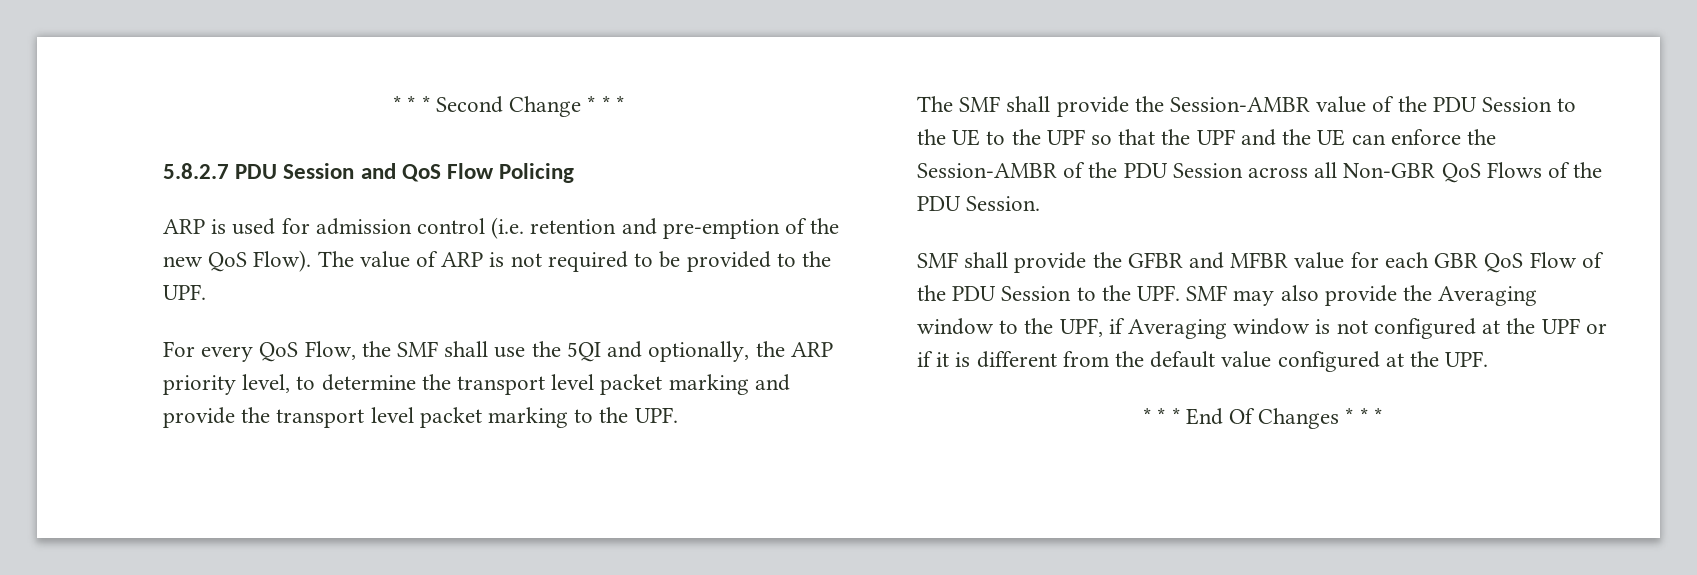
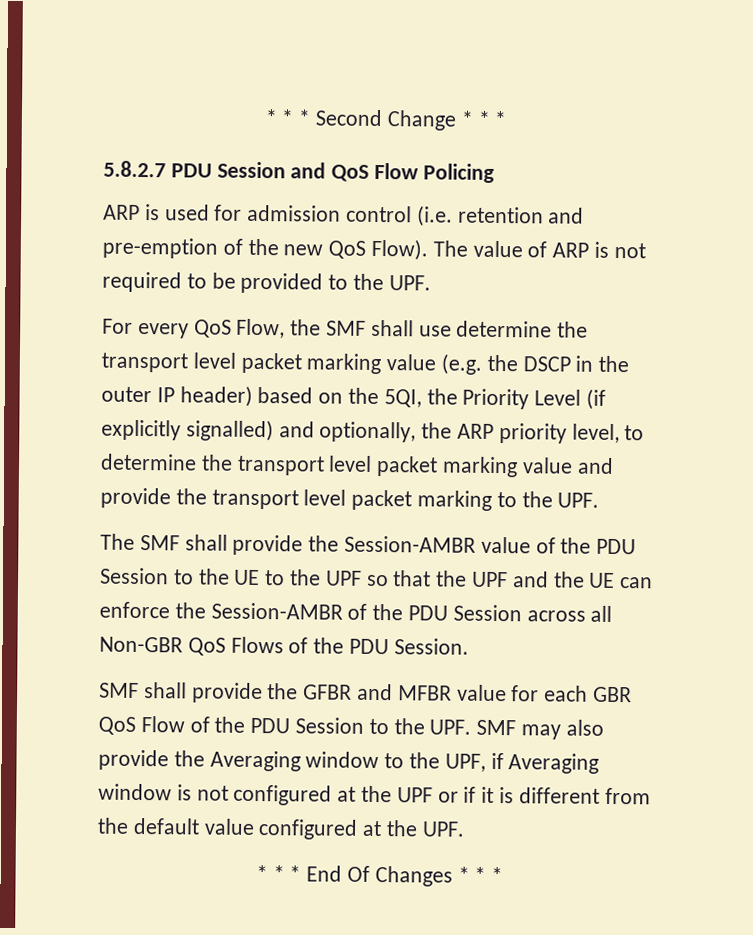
- For every QoS Flow, the SMF shall use the 5QI and optionally, the ARP priority level, to determine the transport level packet marking and provide the transport level packet marking to the UPF.
+ For every QoS Flow, the SMF shall use determine the transport level packet marking value (e.g. the DSCP in the outer IP header) based on the 5QI, the Priority Level (if explicitly signalled) and optionally, the ARP priority level, to determine the transport level packet marking value and provide the transport level packet marking to the UPF.

